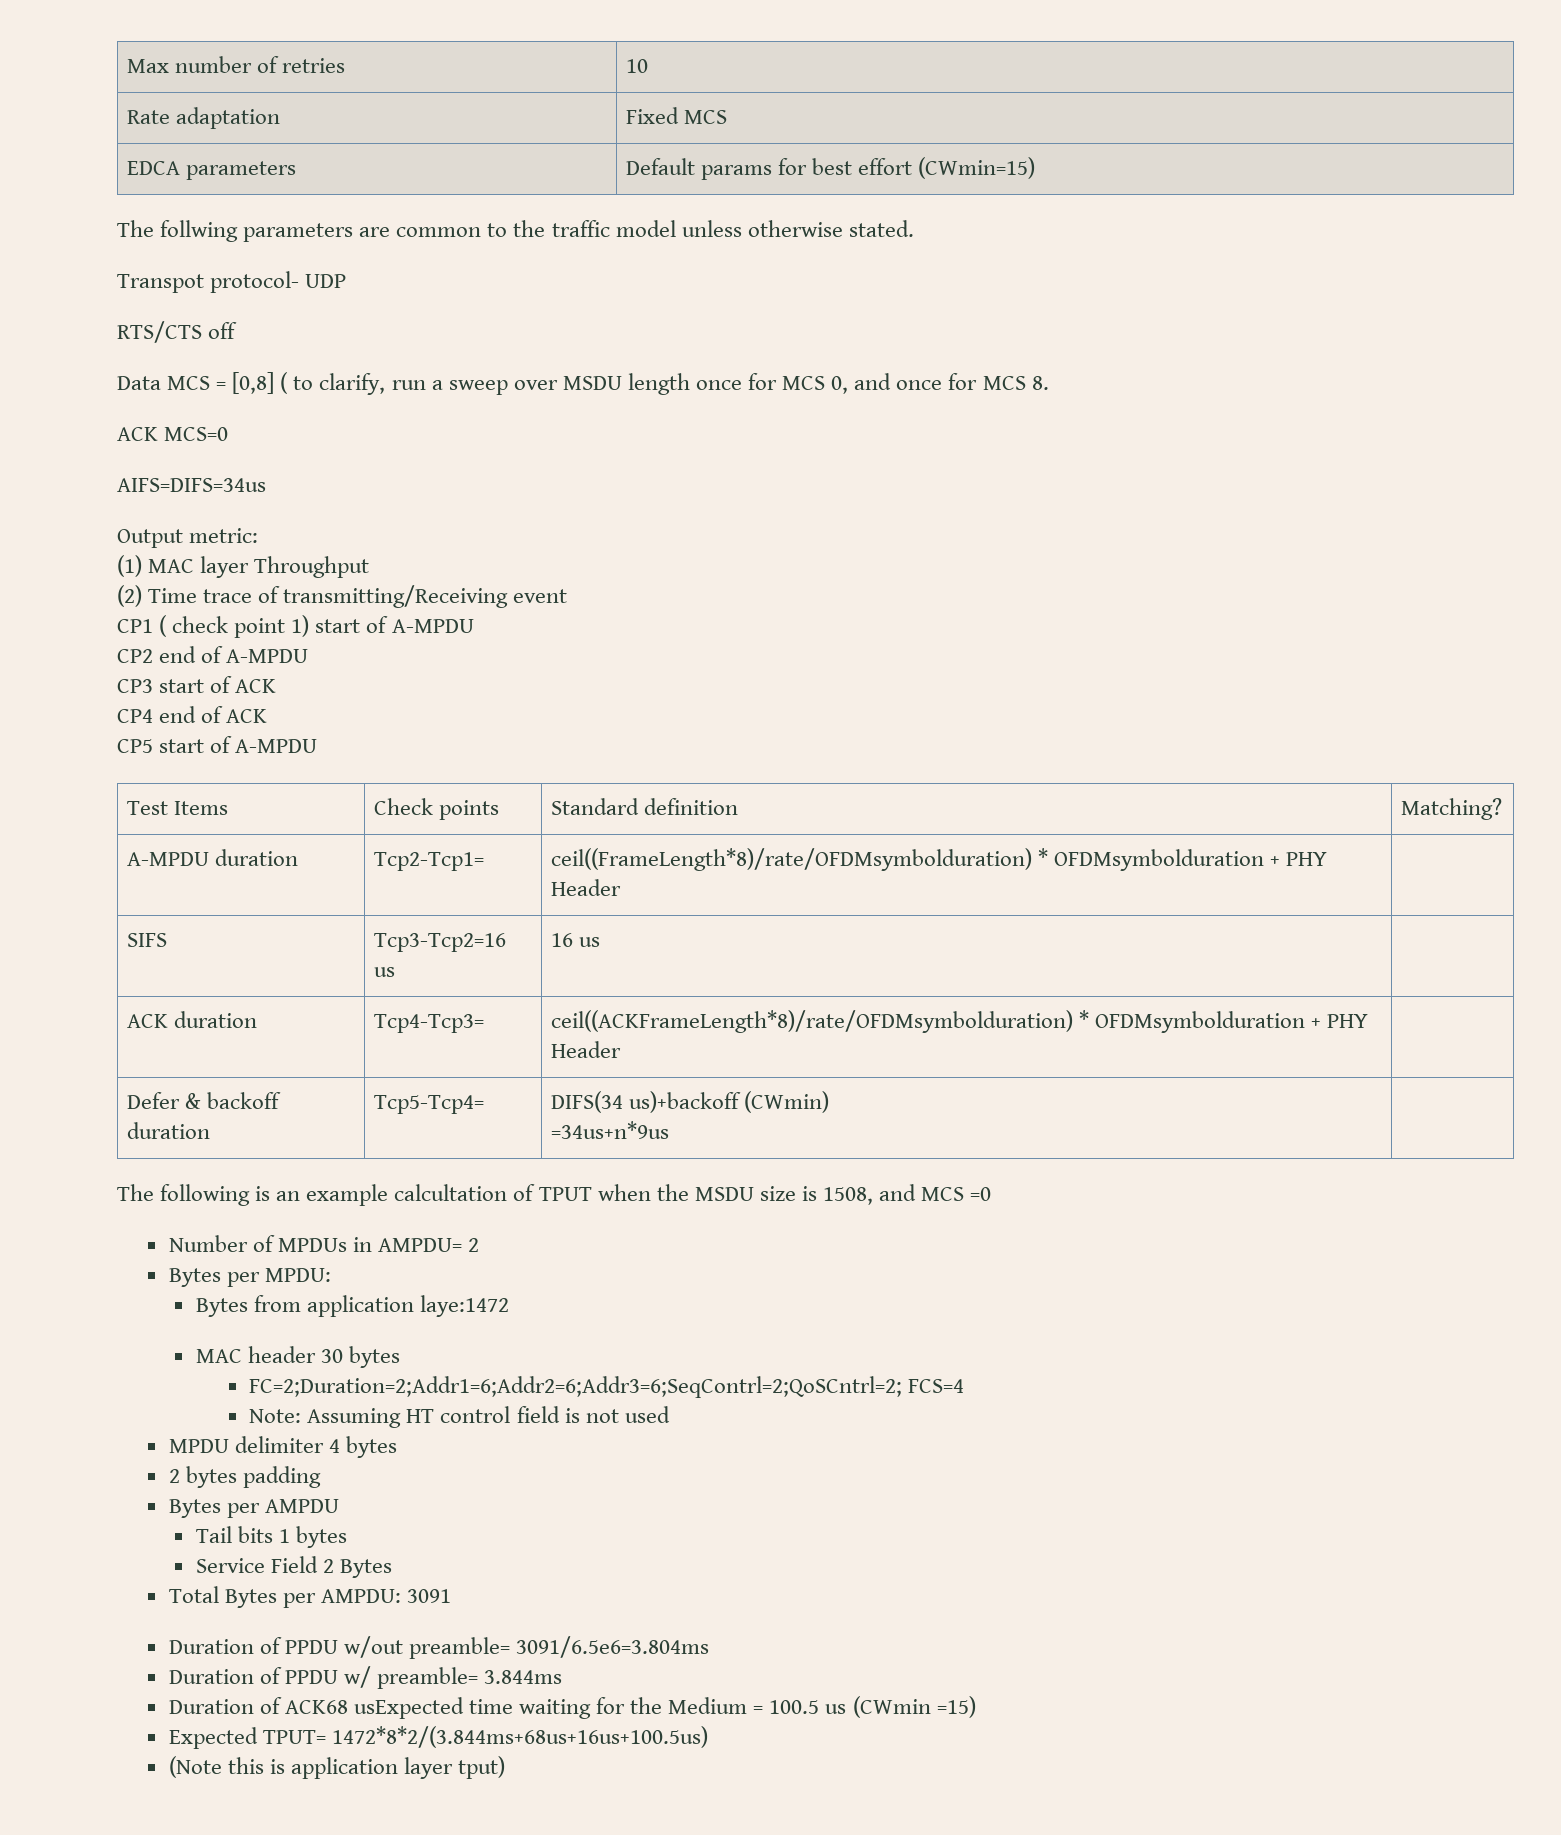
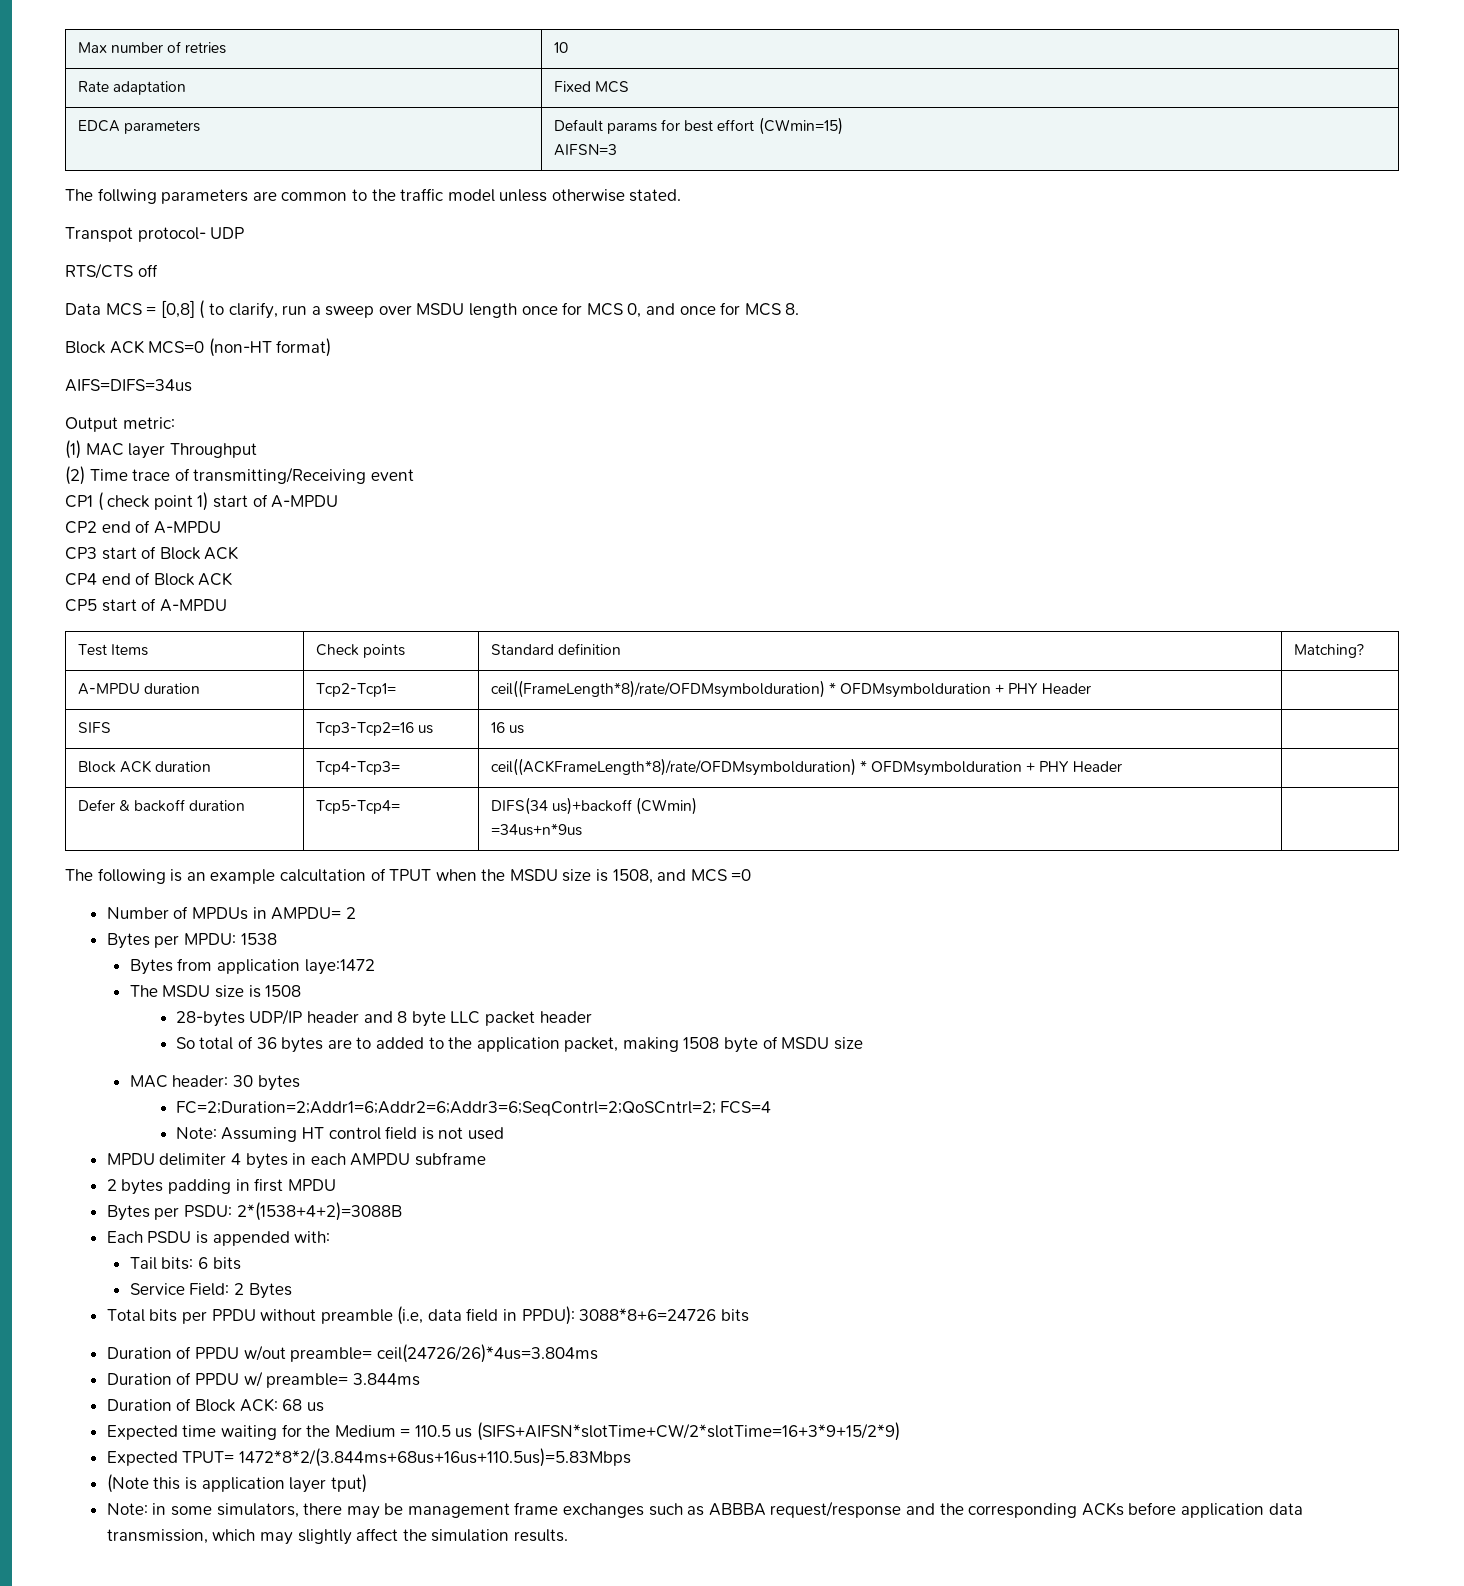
  EDCA parameters | Default params for best effort (CWmin=15)
+ AIFSN=3
- ACK MCS=0
+ Block ACK MCS=0 (non-HT format)
- CP3 start of ACK
+ CP3 start of Block ACK
- CP4 end of ACK
+ CP4 end of Block ACK
- ACK duration | Tcp4-Tcp3= | ceil((ACKFrameLength*8)/rate/OFDMsymbolduration) * OFDMsymbolduration + PHY Header |
+ Block ACK duration | Tcp4-Tcp3= | ceil((ACKFrameLength*8)/rate/OFDMsymbolduration) * OFDMsymbolduration + PHY Header |
- Bytes per MPDU:
+ Bytes per MPDU: 1538
- MAC header 30 bytes
+ The MSDU size is 1508
+ 28-bytes UDP/IP header and 8 byte LLC packet header
+ So total of 36 bytes are to added to the application packet, making 1508 byte of MSDU size
+ MAC header: 30 bytes
- MPDU delimiter 4 bytes
+ MPDU delimiter 4 bytes in each AMPDU subframe
- 2 bytes padding
- Bytes per AMPDU
+ 2 bytes padding in first MPDU
+ Bytes per PSDU: 2*(1538+4+2)=3088B
+ Each PSDU is appended with:
- Tail bits 1 bytes
+ Tail bits: 6 bits
- Service Field 2 Bytes
+ Service Field: 2 Bytes
- Total Bytes per AMPDU: 3091
+ Total bits per PPDU without preamble (i.e, data field in PPDU): 3088*8+6=24726 bits
- Duration of PPDU w/out preamble= 3091/6.5e6=3.804ms
+ Duration of PPDU w/out preamble= ceil(24726/26)*4us=3.804ms
- Duration of ACK68 usExpected time waiting for the Medium = 100.5 us (CWmin =15)
+ Duration of Block ACK: 68 us
+ Expected time waiting for the Medium = 110.5 us (SIFS+AIFSN*slotTime+CW/2*slotTime=16+3*9+15/2*9)
- Expected TPUT= 1472*8*2/(3.844ms+68us+16us+100.5us)
+ Expected TPUT= 1472*8*2/(3.844ms+68us+16us+110.5us)=5.83Mbps
+ Note: in some simulators, there may be management frame exchanges such as ABBBA request/response and the corresponding ACKs before application data transmission, which may slightly affect the simulation results.

